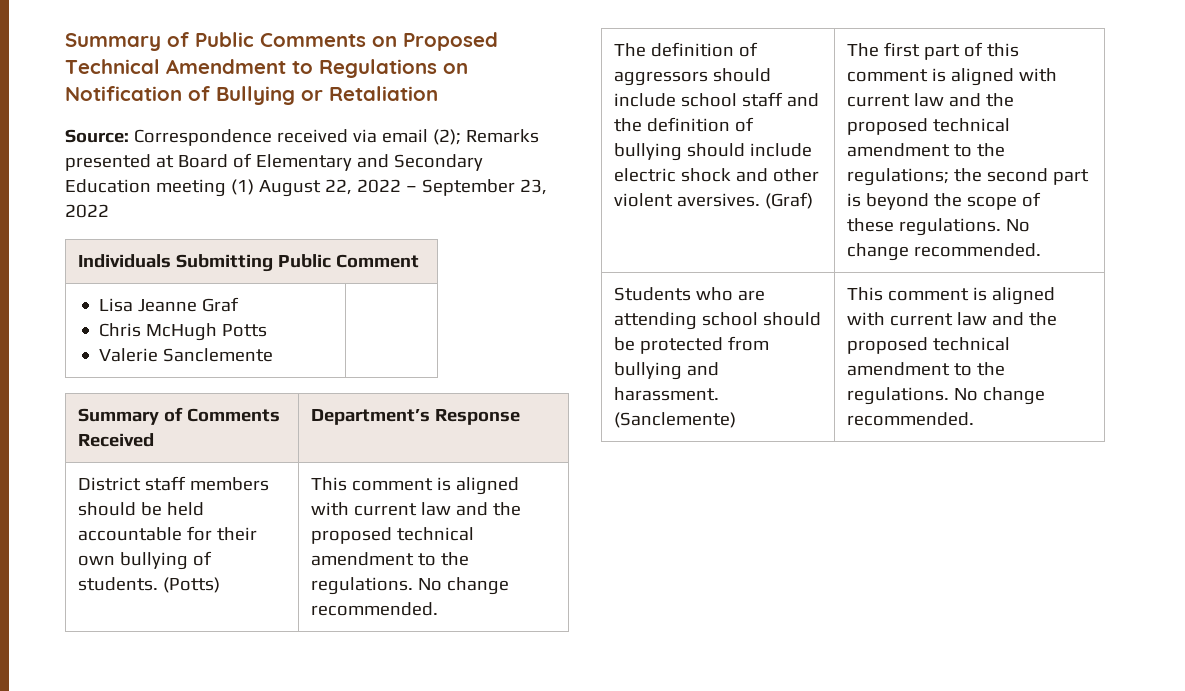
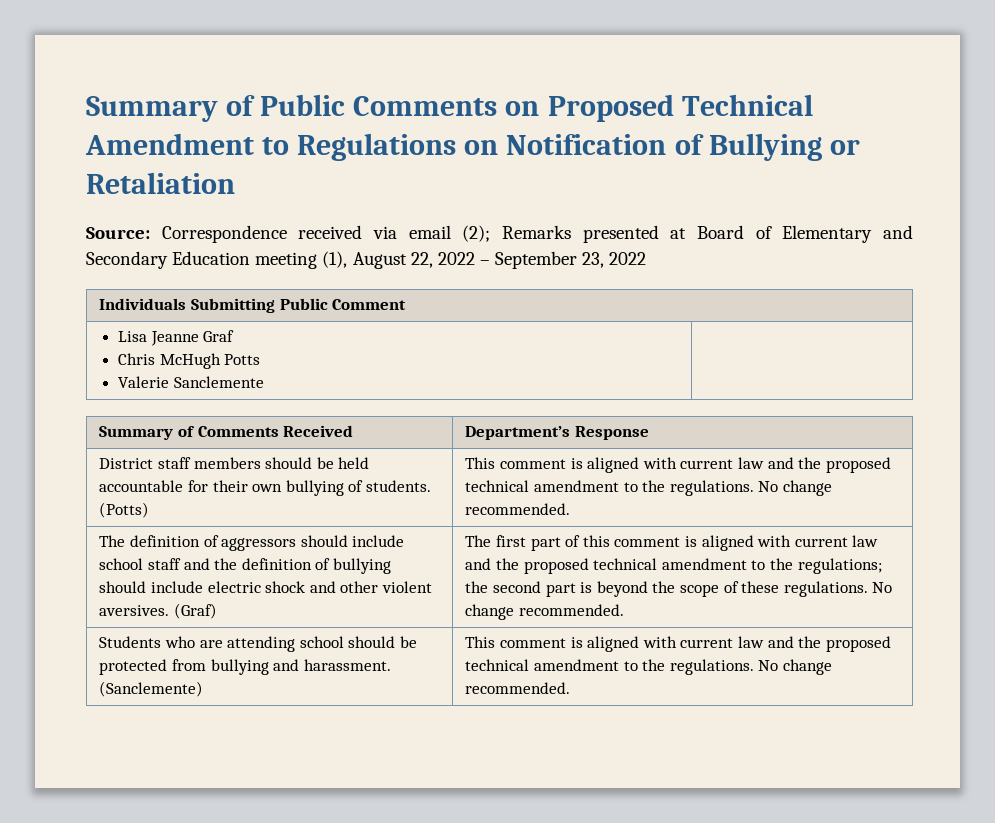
- Source: Correspondence received via email (2); Remarks presented at Board of Elementary and Secondary Education meeting (1) August 22, 2022 – September 23, 2022
+ Source: Correspondence received via email (2); Remarks presented at Board of Elementary and Secondary Education meeting (1), August 22, 2022 – September 23, 2022

